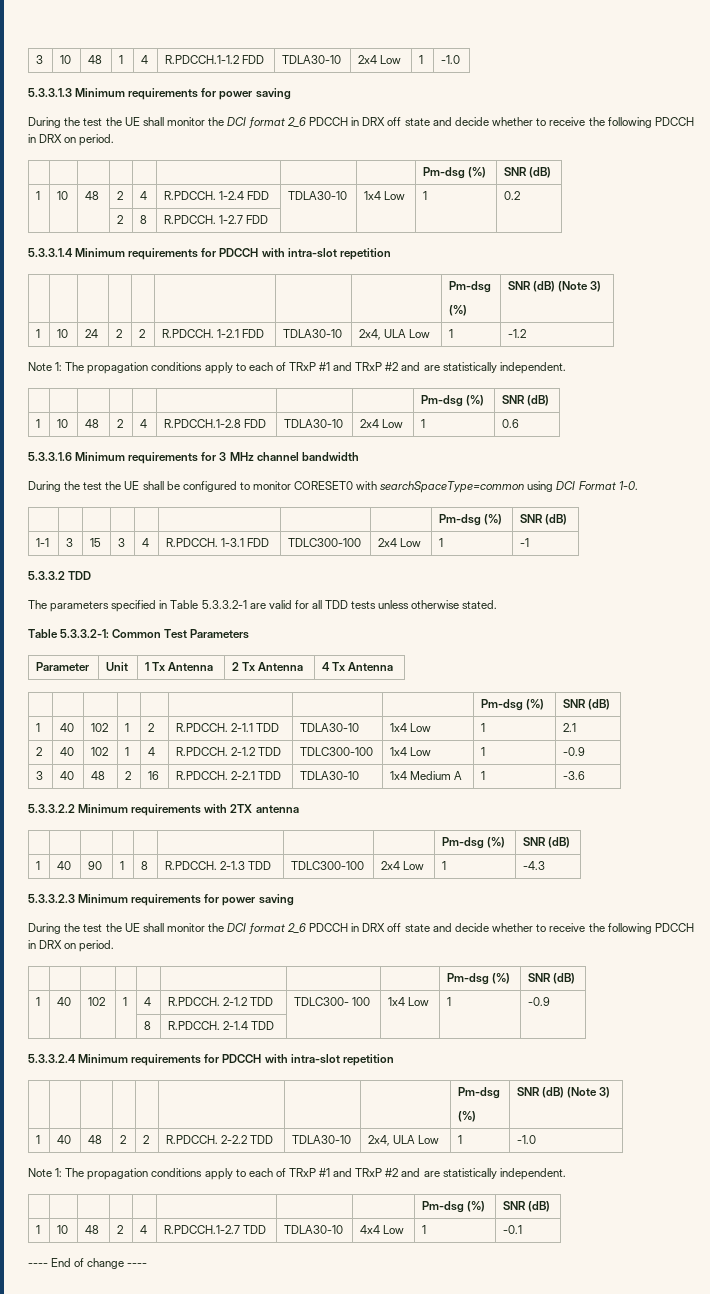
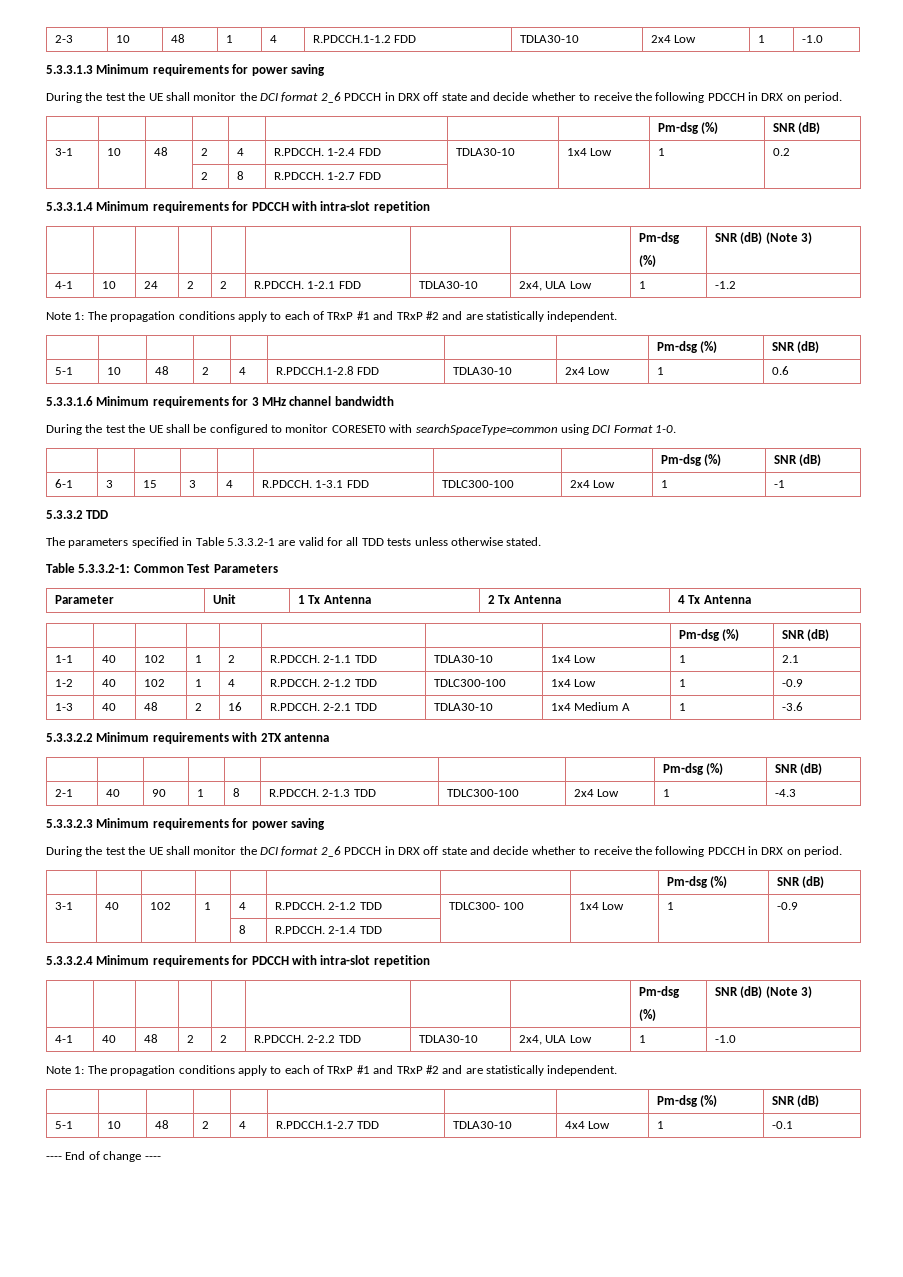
- 3 | 10 | 48 | 1 | 4 | R.PDCCH.1-1.2 FDD | TDLA30-10 | 2x4 Low | 1 | -1.0
+ 2-3 | 10 | 48 | 1 | 4 | R.PDCCH.1-1.2 FDD | TDLA30-10 | 2x4 Low | 1 | -1.0
- 1 | 10 | 48 | 2 | 4 | R.PDCCH. 1-2.4 FDD | TDLA30-10 | 1x4 Low | 1 | 0.2
+ 3-1 | 10 | 48 | 2 | 4 | R.PDCCH. 1-2.4 FDD | TDLA30-10 | 1x4 Low | 1 | 0.2
- 1 | 10 | 24 | 2 | 2 | R.PDCCH. 1-2.1 FDD | TDLA30-10 | 2x4, ULA Low | 1 | -1.2
+ 4-1 | 10 | 24 | 2 | 2 | R.PDCCH. 1-2.1 FDD | TDLA30-10 | 2x4, ULA Low | 1 | -1.2
- 1 | 10 | 48 | 2 | 4 | R.PDCCH.1-2.8 FDD | TDLA30-10 | 2x4 Low | 1 | 0.6
+ 5-1 | 10 | 48 | 2 | 4 | R.PDCCH.1-2.8 FDD | TDLA30-10 | 2x4 Low | 1 | 0.6
- 1-1 | 3 | 15 | 3 | 4 | R.PDCCH. 1-3.1 FDD | TDLC300-100 | 2x4 Low | 1 | -1
+ 6-1 | 3 | 15 | 3 | 4 | R.PDCCH. 1-3.1 FDD | TDLC300-100 | 2x4 Low | 1 | -1
- 1 | 40 | 102 | 1 | 2 | R.PDCCH. 2-1.1 TDD | TDLA30-10 | 1x4 Low | 1 | 2.1
+ 1-1 | 40 | 102 | 1 | 2 | R.PDCCH. 2-1.1 TDD | TDLA30-10 | 1x4 Low | 1 | 2.1
- 2 | 40 | 102 | 1 | 4 | R.PDCCH. 2-1.2 TDD | TDLC300-100 | 1x4 Low | 1 | -0.9
+ 1-2 | 40 | 102 | 1 | 4 | R.PDCCH. 2-1.2 TDD | TDLC300-100 | 1x4 Low | 1 | -0.9
- 3 | 40 | 48 | 2 | 16 | R.PDCCH. 2-2.1 TDD | TDLA30-10 | 1x4 Medium A | 1 | -3.6
+ 1-3 | 40 | 48 | 2 | 16 | R.PDCCH. 2-2.1 TDD | TDLA30-10 | 1x4 Medium A | 1 | -3.6
- 1 | 40 | 90 | 1 | 8 | R.PDCCH. 2-1.3 TDD | TDLC300-100 | 2x4 Low | 1 | -4.3
+ 2-1 | 40 | 90 | 1 | 8 | R.PDCCH. 2-1.3 TDD | TDLC300-100 | 2x4 Low | 1 | -4.3
- 1 | 40 | 102 | 1 | 4 | R.PDCCH. 2-1.2 TDD | TDLC300- 100 | 1x4 Low | 1 | -0.9
+ 3-1 | 40 | 102 | 1 | 4 | R.PDCCH. 2-1.2 TDD | TDLC300- 100 | 1x4 Low | 1 | -0.9
- 1 | 40 | 48 | 2 | 2 | R.PDCCH. 2-2.2 TDD | TDLA30-10 | 2x4, ULA Low | 1 | -1.0
+ 4-1 | 40 | 48 | 2 | 2 | R.PDCCH. 2-2.2 TDD | TDLA30-10 | 2x4, ULA Low | 1 | -1.0
- 1 | 10 | 48 | 2 | 4 | R.PDCCH.1-2.7 TDD | TDLA30-10 | 4x4 Low | 1 | -0.1
+ 5-1 | 10 | 48 | 2 | 4 | R.PDCCH.1-2.7 TDD | TDLA30-10 | 4x4 Low | 1 | -0.1

